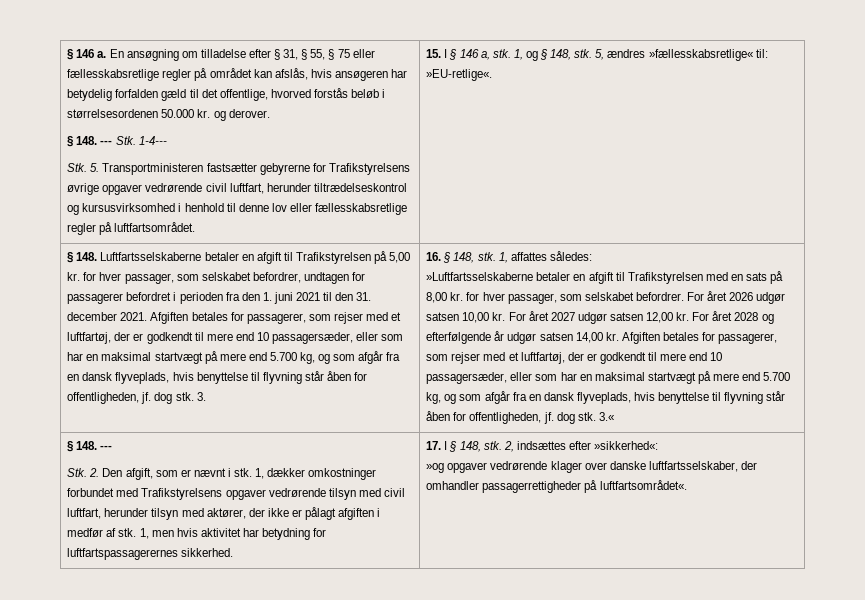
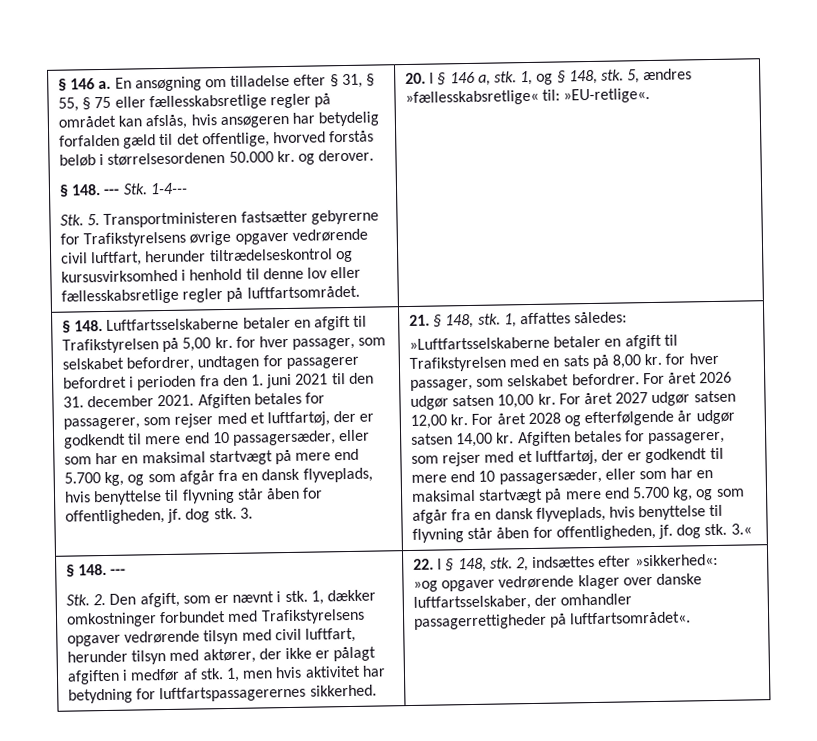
- 15. I § 146 a, stk.
+ 20. I § 146 a, stk.
- 16. § 148, stk.
+ 21. § 148, stk.
- 17. I § 148, stk.
+ 22. I § 148, stk.

